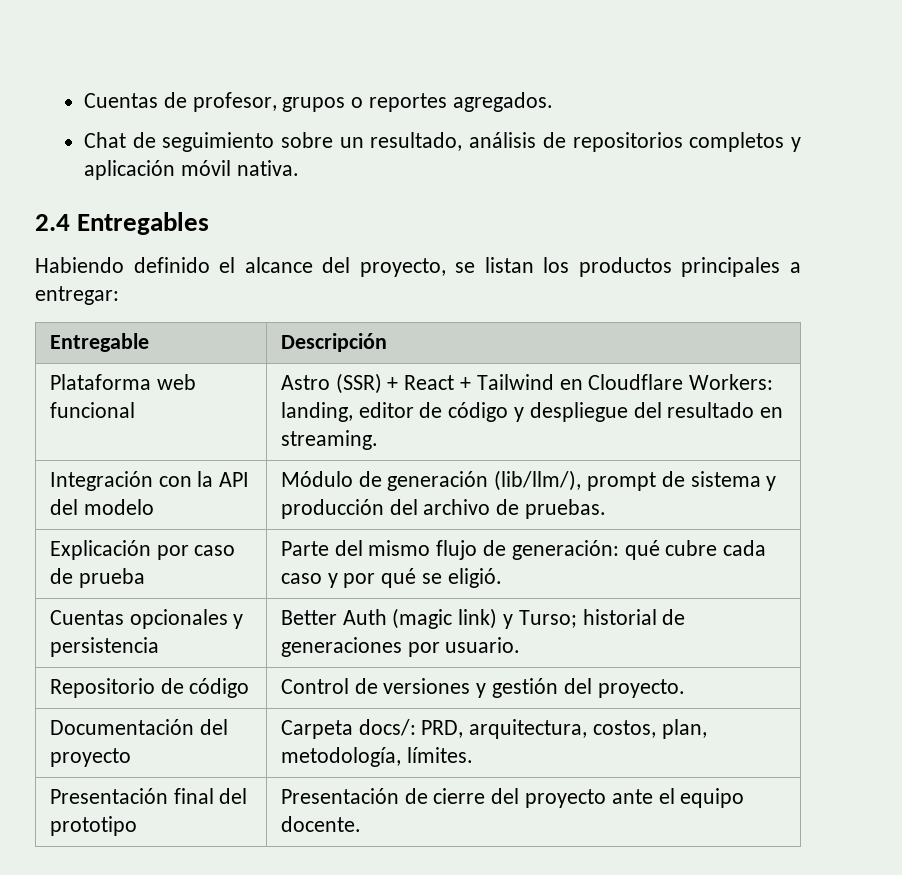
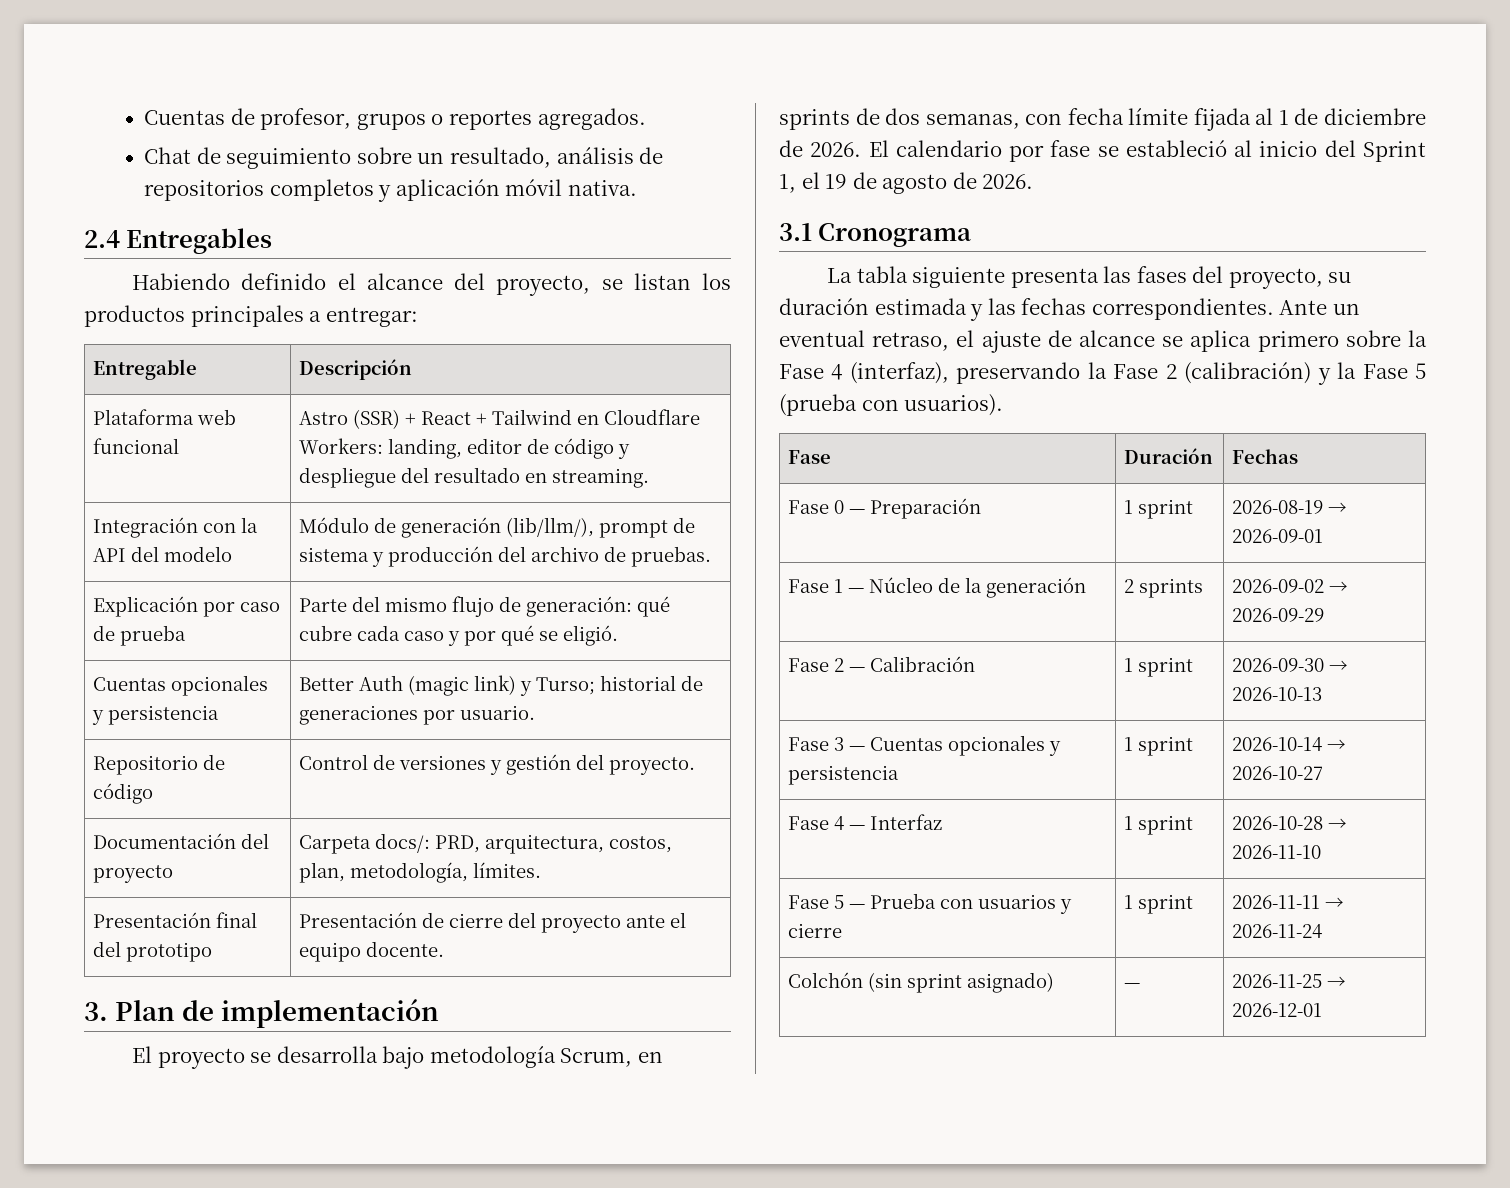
+ 3. Plan de implementación
+ El proyecto se desarrolla bajo metodología Scrum, en sprints de dos semanas, con fecha límite fijada al 1 de diciembre de 2026. El calendario por fase se estableció al inicio del Sprint 1, el 19 de agosto de 2026.
+ 3.1 Cronograma
+ La tabla siguiente presenta las fases del proyecto, su duración estimada y las fechas correspondientes. Ante un eventual retraso, el ajuste de alcance se aplica primero sobre la Fase 4 (interfaz), preservando la Fase 2 (calibración) y la Fase 5 (prueba con usuarios).
+ Fase | Duración | Fechas
+ Fase 0 — Preparación | 1 sprint | 2026-08-19 → 2026-09-01
+ Fase 1 — Núcleo de la generación | 2 sprints | 2026-09-02 → 2026-09-29
+ Fase 2 — Calibración | 1 sprint | 2026-09-30 → 2026-10-13
+ Fase 3 — Cuentas opcionales y persistencia | 1 sprint | 2026-10-14 → 2026-10-27
+ Fase 4 — Interfaz | 1 sprint | 2026-10-28 → 2026-11-10
+ Fase 5 — Prueba con usuarios y cierre | 1 sprint | 2026-11-11 → 2026-11-24
+ Colchón (sin sprint asignado) | — | 2026-11-25 → 2026-12-01

